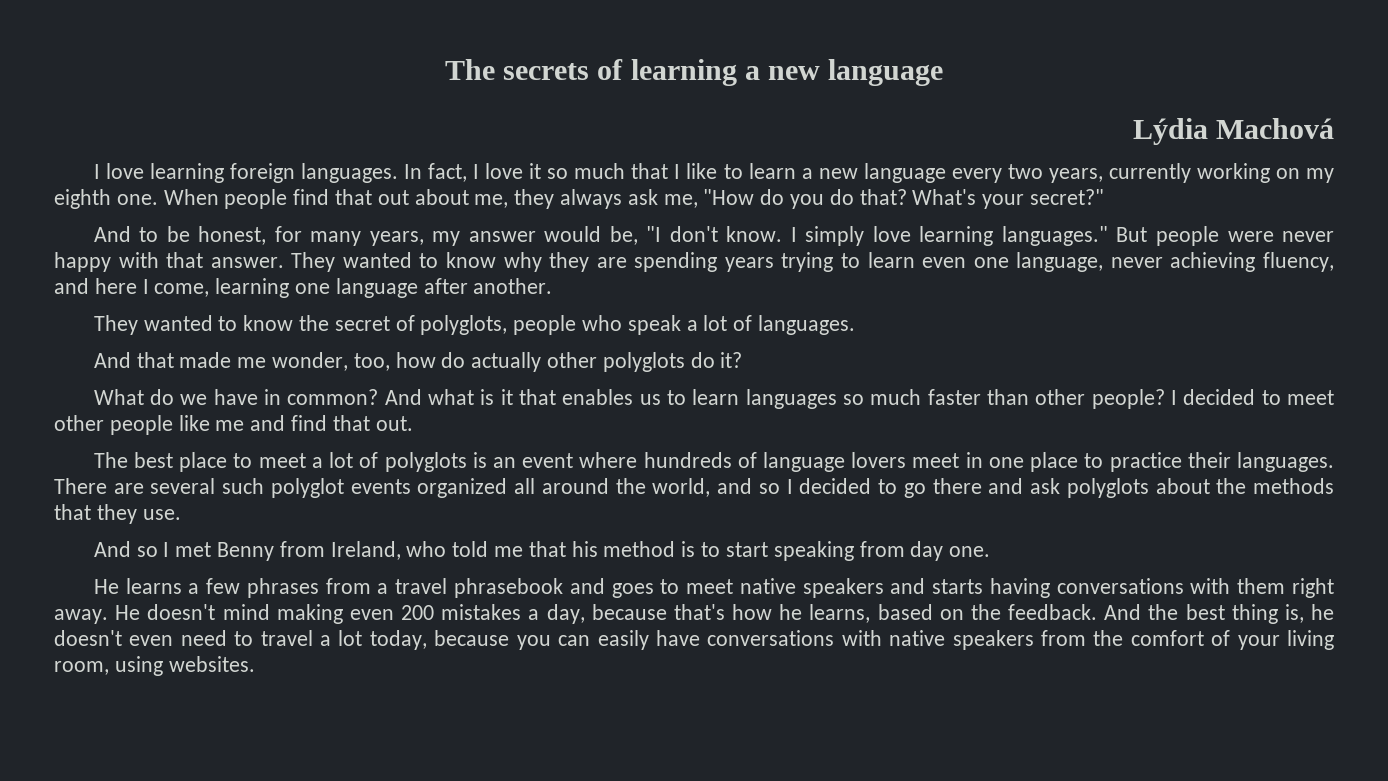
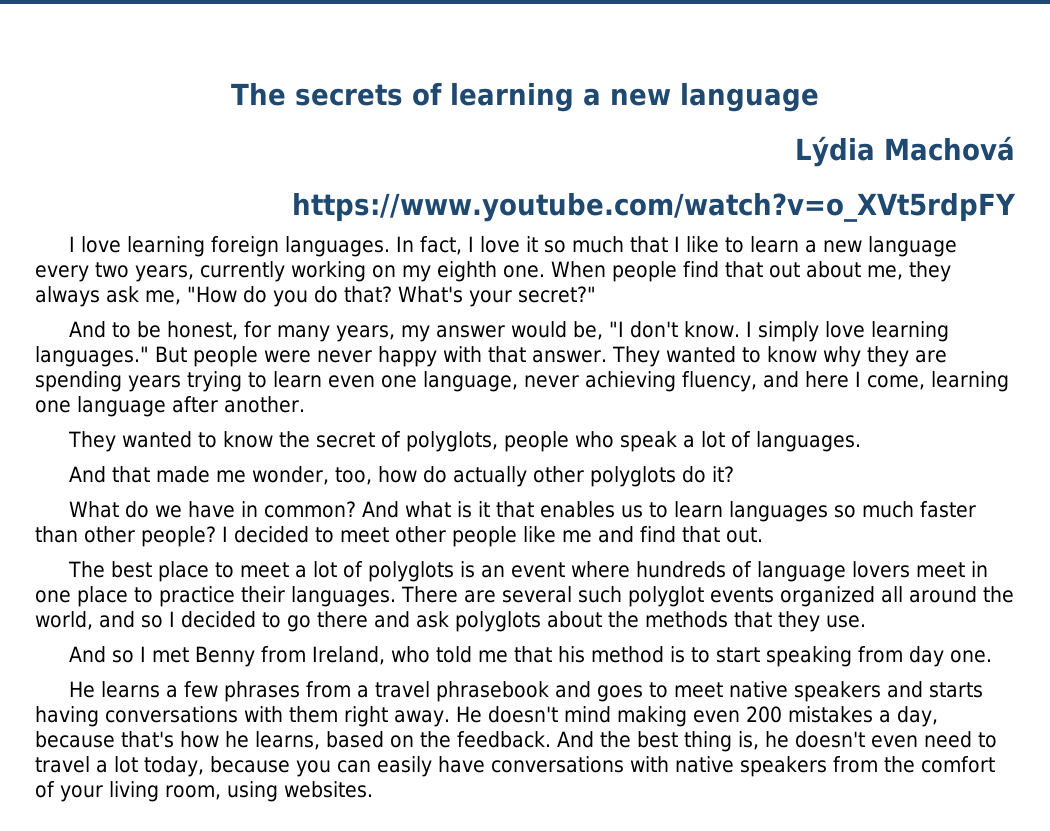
+ https://www.youtube.com/watch?v=o_XVt5rdpFY

